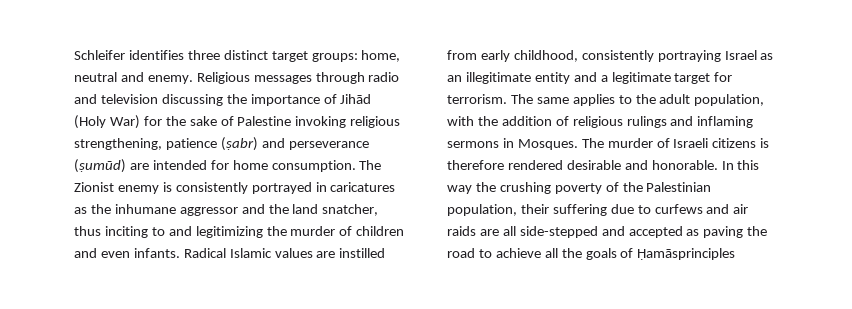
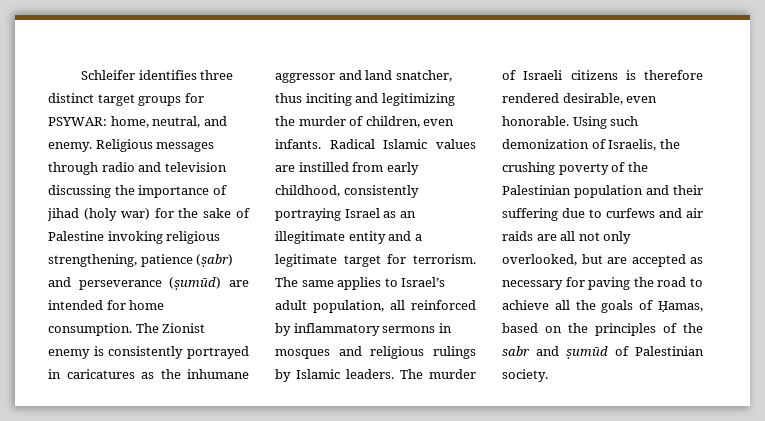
- Schleifer identifies three distinct target groups: home, neutral and enemy.
+ Schleifer identifies three distinct target groups for PSYWAR: home, neutral, and enemy.
- Religious messages through radio and television discussing the importance of Jihād (Holy War) for the sake of Palestine invoking religious strengthening, patience (ṣabr) and perseverance (ṣumūd) are intended for home consumption.
+ Religious messages through radio and television discussing the importance of jihad (holy war) for the sake of Palestine invoking religious strengthening, patience (ṣabr) and perseverance (ṣumūd) are intended for home consumption.
- The Zionist enemy is consistently portrayed in caricatures as the inhumane aggressor and the land snatcher, thus inciting to and legitimizing the murder of children and even infants.
+ The Zionist enemy is consistently portrayed in caricatures as the inhumane aggressor and land snatcher, thus inciting and legitimizing the murder of children, even infants.
- The same applies to the adult population, with the addition of religious rulings and inflaming sermons in Mosques.
+ The same applies to Israel’s adult population, all reinforced by inflammatory sermons in mosques and religious rulings by Islamic leaders.
- The murder of Israeli citizens is therefore rendered desirable and honorable. In this way the crushing poverty of the Palestinian population, their suffering due to curfews and air raids are all side-stepped and accepted as paving the road to achieve all the goals of Ḥamāsprinciples
+ The murder of Israeli citizens is therefore rendered desirable, even honorable. Using such demonization of Israelis, the crushing poverty of the Palestinian population and their suffering due to curfews and air raids are all not only overlooked, but are accepted as necessary for paving the road to achieve all the goals of Ḥamas, based on the principles of the sabr and ṣumūd of Palestinian society.

